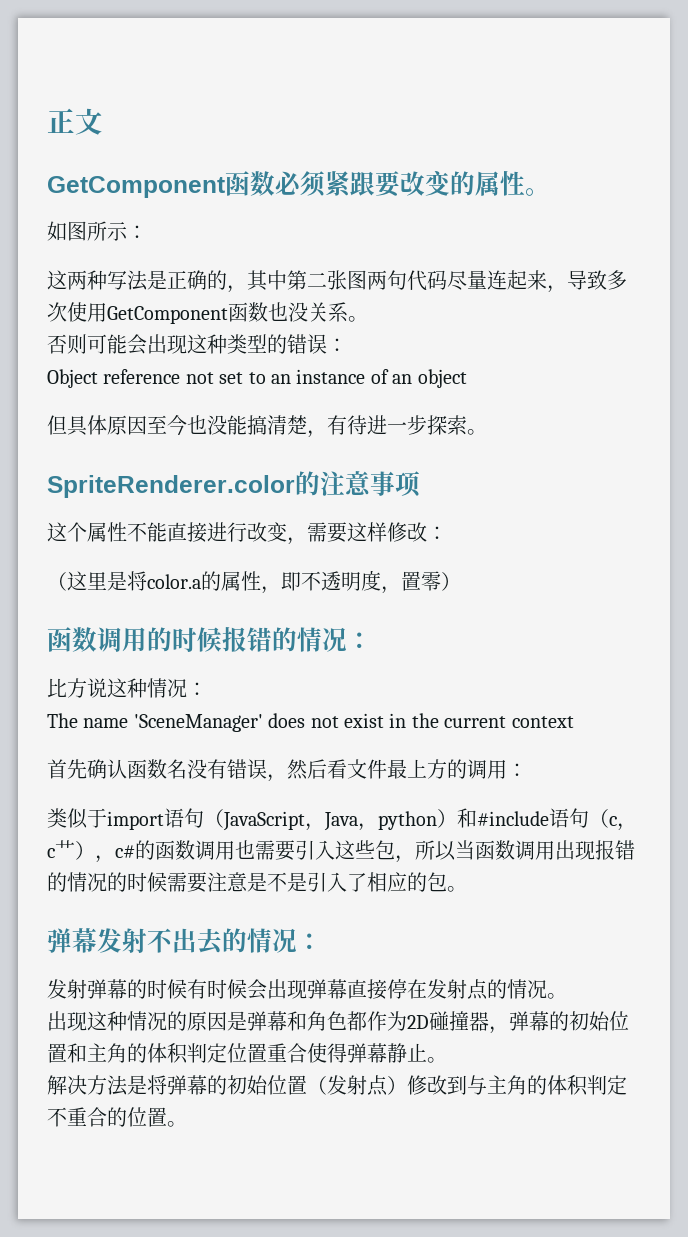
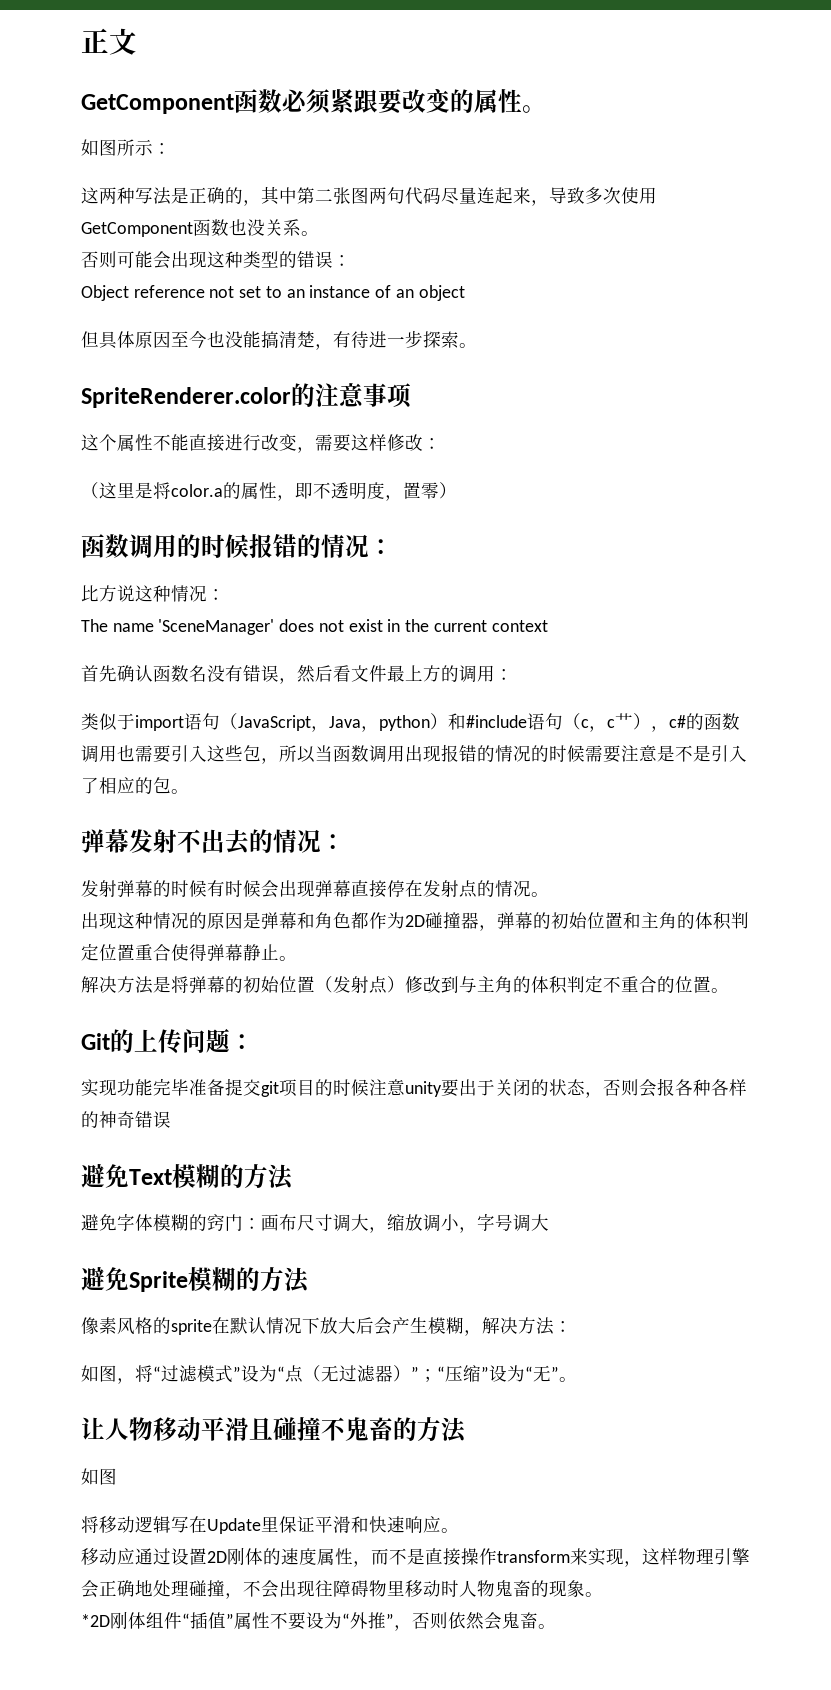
+ Git的上传问题：
+ 实现功能完毕准备提交git项目的时候注意unity要出于关闭的状态，否则会报各种各样的神奇错误
+ 避免Text模糊的方法
+ 避免字体模糊的窍门：画布尺寸调大，缩放调小，字号调大
+ 避免Sprite模糊的方法
+ 像素风格的sprite在默认情况下放大后会产生模糊，解决方法：
+ 如图，将“过滤模式”设为“点（无过滤器）”；“压缩”设为“无”。
+ 让人物移动平滑且碰撞不鬼畜的方法
+ 如图
+ 将移动逻辑写在Update里保证平滑和快速响应。
+ 移动应通过设置2D刚体的速度属性，而不是直接操作transform来实现，这样物理引擎会正确地处理碰撞，不会出现往障碍物里移动时人物鬼畜的现象。
+ *2D刚体组件“插值”属性不要设为“外推”，否则依然会鬼畜。

